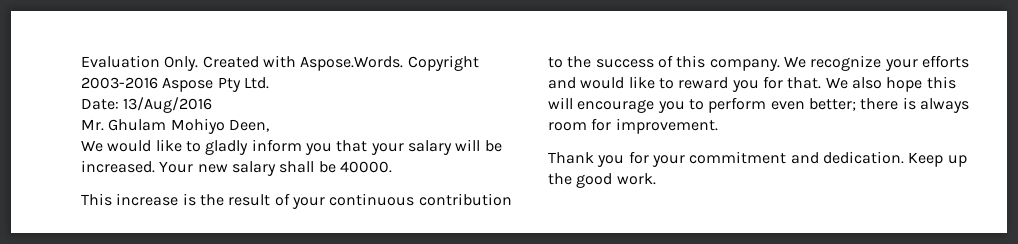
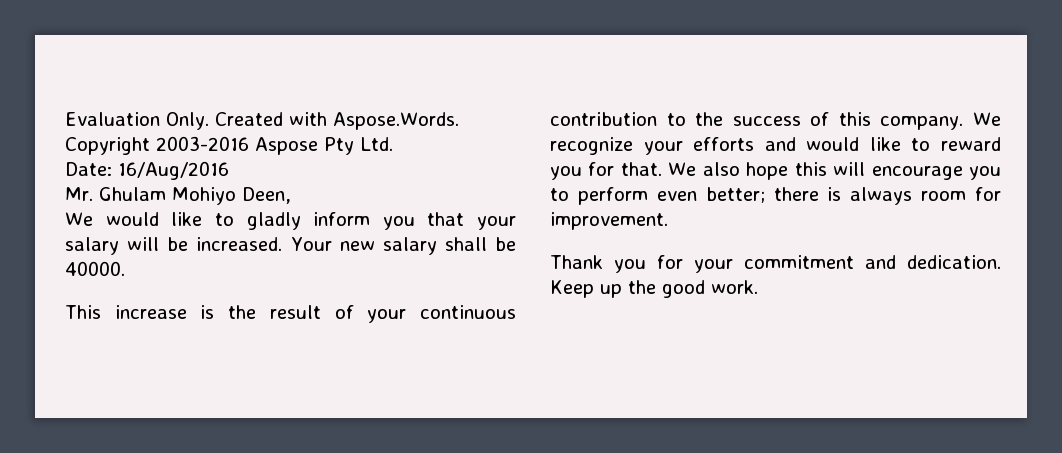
- Date: 13/Aug/2016
+ Date: 16/Aug/2016

